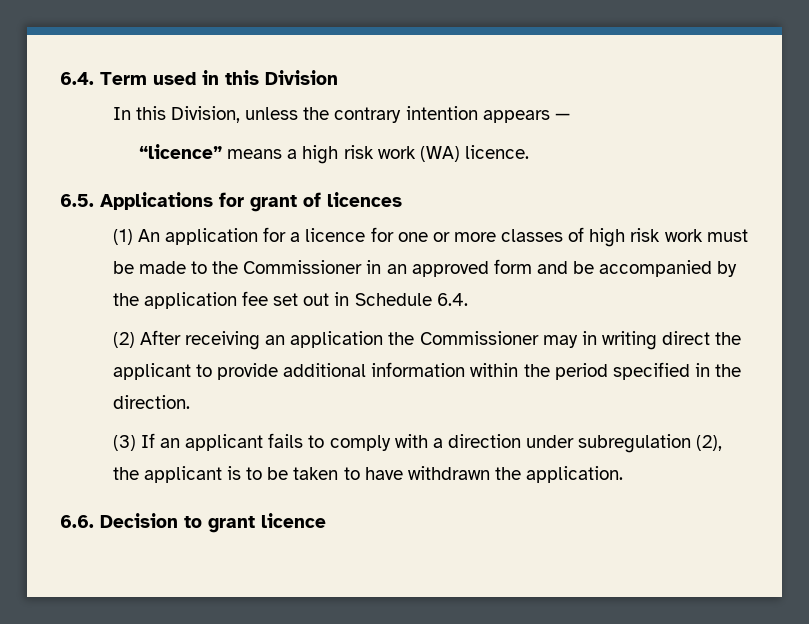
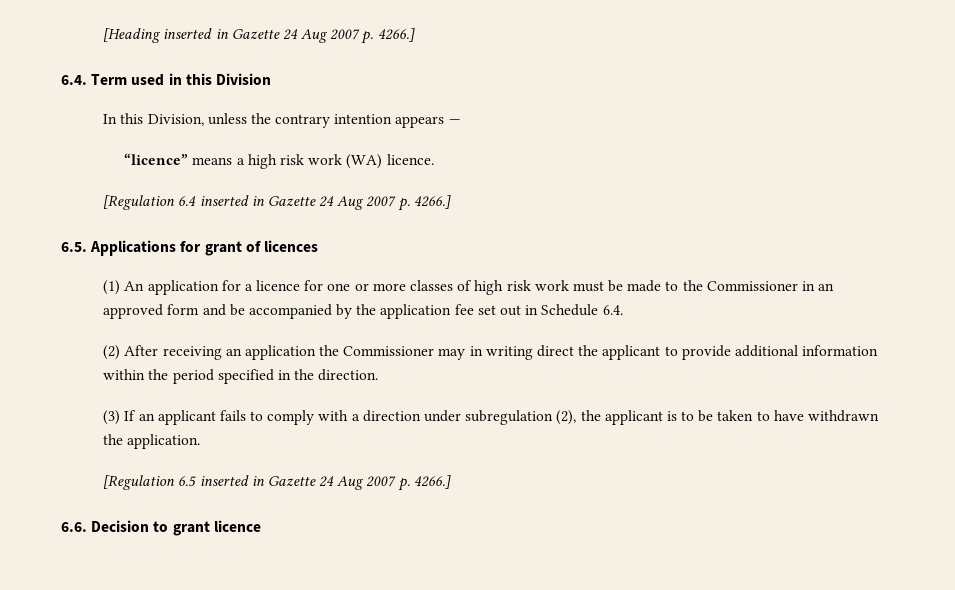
+ [Heading inserted in Gazette 24 Aug 2007 p. 4266.]
+ [Regulation 6.4 inserted in Gazette 24 Aug 2007 p. 4266.]
+ [Regulation 6.5 inserted in Gazette 24 Aug 2007 p. 4266.]

